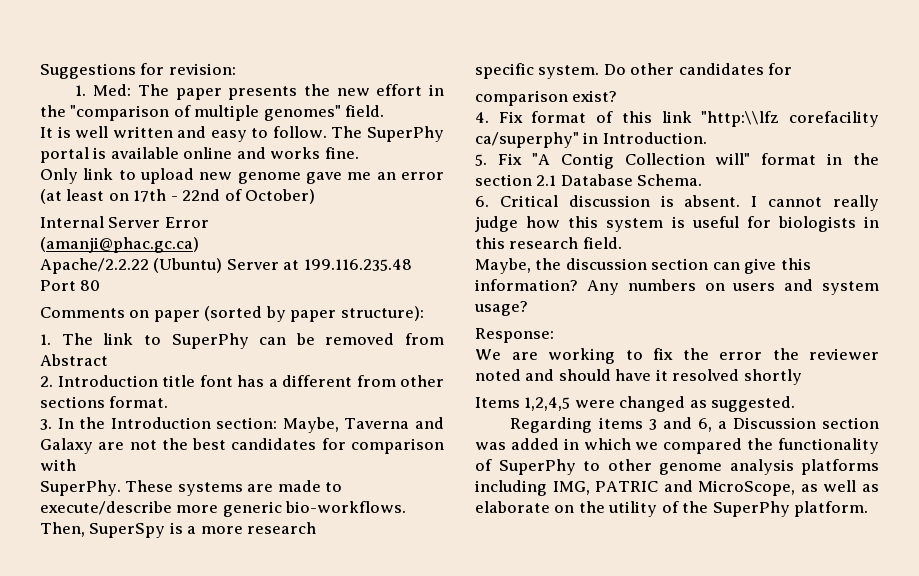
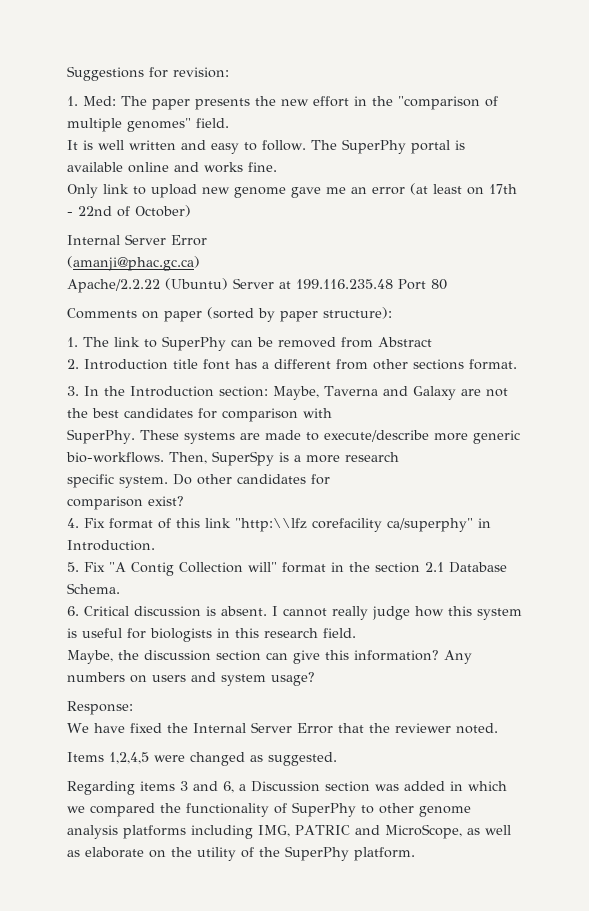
- We are working to fix the error the reviewer noted and should have it resolved shortly
+ We have fixed the Internal Server Error that the reviewer noted.

